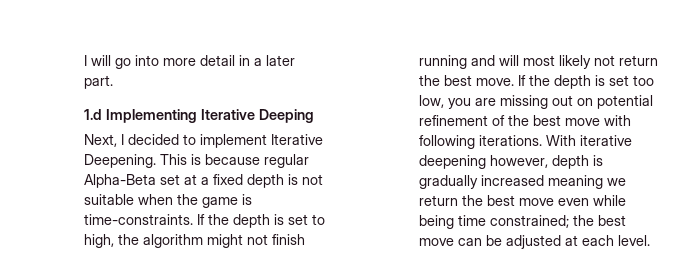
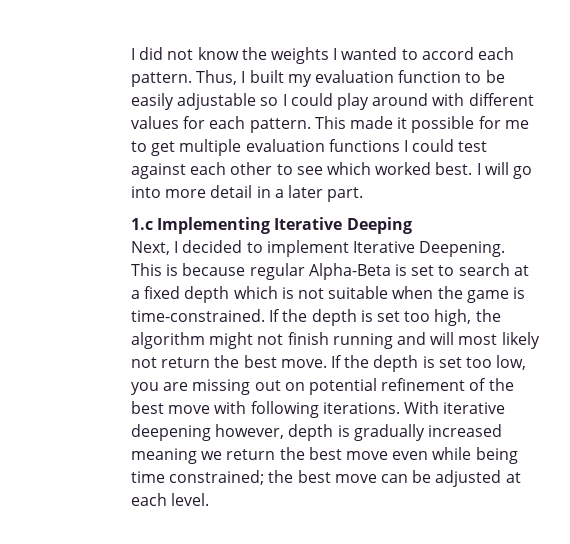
- I will go into more detail in a later part.
+ I did not know the weights I wanted to accord each pattern. Thus, I built my evaluation function to be easily adjustable so I could play around with different values for each pattern. This made it possible for me to get multiple evaluation functions I could test against each other to see which worked best. I will go into more detail in a later part.
- 1.d Implementing Iterative Deeping
+ 1.c Implementing Iterative Deeping
- This is because regular Alpha-Beta set at a fixed depth is not suitable when the game is time-constraints. If the depth is set to high, the algorithm might not finish running and will most likely not return the best move.
+ This is because regular Alpha-Beta is set to search at a fixed depth which is not suitable when the game is time-constrained. If the depth is set too high, the algorithm might not finish running and will most likely not return the best move.

